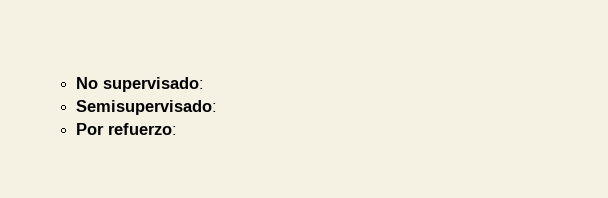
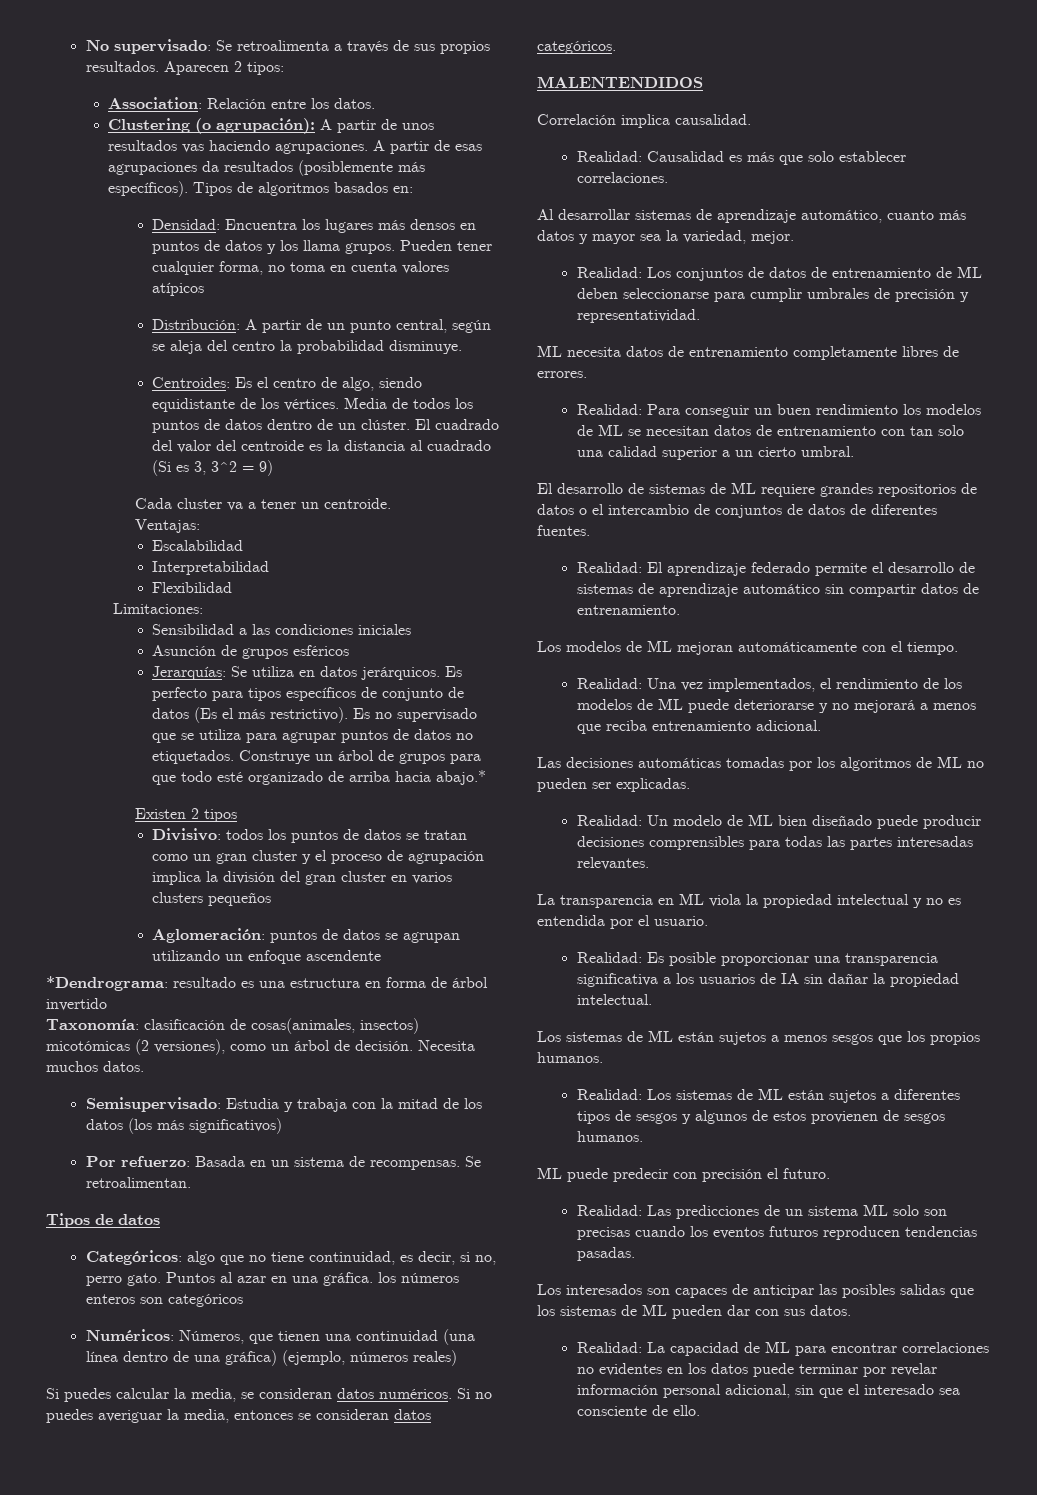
- No supervisado:
- Semisupervisado:
- Por refuerzo:
+ No supervisado: Se retroalimenta a través de sus propios resultados. Aparecen 2 tipos:
+ Association: Relación entre los datos.
+ Clustering (o agrupación): A partir de unos resultados vas haciendo agrupaciones. A partir de esas agrupaciones da resultados (posiblemente más específicos). Tipos de algoritmos basados en:
+ Densidad: Encuentra los lugares más densos en puntos de datos y los llama grupos. Pueden tener cualquier forma, no toma en cuenta valores atípicos
+ Distribución: A partir de un punto central, según se aleja del centro la probabilidad disminuye.
+ Centroides: Es el centro de algo, siendo equidistante de los vértices. Media de todos los puntos de datos dentro de un clúster. El cuadrado del valor del centroide es la distancia al cuadrado (Si es 3, 3^2 = 9)
+ Cada cluster va a tener un centroide.
+ Ventajas:
+ Escalabilidad
+ Interpretabilidad
+ Flexibilidad
+ Limitaciones:
+ Sensibilidad a las condiciones iniciales
+ Asunción de grupos esféricos
+ Jerarquías: Se utiliza en datos jerárquicos. Es perfecto para tipos específicos de conjunto de datos (Es el más restrictivo). Es no supervisado que se utiliza para agrupar puntos de datos no etiquetados. Construye un árbol de grupos para que todo esté organizado de arriba hacia abajo.*
+ Existen 2 tipos
+ Divisivo: todos los puntos de datos se tratan como un gran cluster y el proceso de agrupación implica la división del gran cluster en varios clusters pequeños
+ Aglomeración: puntos de datos se agrupan utilizando un enfoque ascendente
+ *Dendrograma: resultado es una estructura en forma de árbol invertido
+ Taxonomía: clasificación de cosas(animales, insectos) micotómicas (2 versiones), como un árbol de decisión. Necesita muchos datos.
+ Semisupervisado: Estudia y trabaja con la mitad de los datos (los más significativos)
+ Por refuerzo: Basada en un sistema de recompensas. Se retroalimentan.
+ Tipos de datos
+ Categóricos: algo que no tiene continuidad, es decir, si no, perro gato. Puntos al azar en una gráfica. los números enteros son categóricos
+ Numéricos: Números, que tienen una continuidad (una línea dentro de una gráfica) (ejemplo, números reales)
+ Si puedes calcular la media, se consideran datos numéricos. Si no puedes averiguar la media, entonces se consideran datos categóricos.
+ MALENTENDIDOS
+ Correlación implica causalidad.
+ Realidad: Causalidad es más que solo establecer correlaciones.
+ Al desarrollar sistemas de aprendizaje automático, cuanto más datos y mayor sea la variedad, mejor.
+ Realidad: Los conjuntos de datos de entrenamiento de ML deben seleccionarse para cumplir umbrales de precisión y representatividad.
+ ML necesita datos de entrenamiento completamente libres de errores.
+ Realidad: Para conseguir un buen rendimiento los modelos de ML se necesitan datos de entrenamiento con tan solo una calidad superior a un cierto umbral.
+ El desarrollo de sistemas de ML requiere grandes repositorios de datos o el intercambio de conjuntos de datos de diferentes fuentes.
+ Realidad: El aprendizaje federado permite el desarrollo de sistemas de aprendizaje automático sin compartir datos de entrenamiento.
+ Los modelos de ML mejoran automáticamente con el tiempo.
+ Realidad: Una vez implementados, el rendimiento de los modelos de ML puede deteriorarse y no mejorará a menos que reciba entrenamiento adicional.
+ Las decisiones automáticas tomadas por los algoritmos de ML no pueden ser explicadas.
+ Realidad: Un modelo de ML bien diseñado puede producir decisiones comprensibles para todas las partes interesadas relevantes.
+ La transparencia en ML viola la propiedad intelectual y no es entendida por el usuario.
+ Realidad: Es posible proporcionar una transparencia significativa a los usuarios de IA sin dañar la propiedad intelectual.
+ Los sistemas de ML están sujetos a menos sesgos que los propios humanos.
+ Realidad: Los sistemas de ML están sujetos a diferentes tipos de sesgos y algunos de estos provienen de sesgos humanos.
+ ML puede predecir con precisión el futuro.
+ Realidad: Las predicciones de un sistema ML solo son precisas cuando los eventos futuros reproducen tendencias pasadas.
+ Los interesados son capaces de anticipar las posibles salidas que los sistemas de ML pueden dar con sus datos.
+ Realidad: La capacidad de ML para encontrar correlaciones no evidentes en los datos puede terminar por revelar información personal adicional, sin que el interesado sea consciente de ello.

